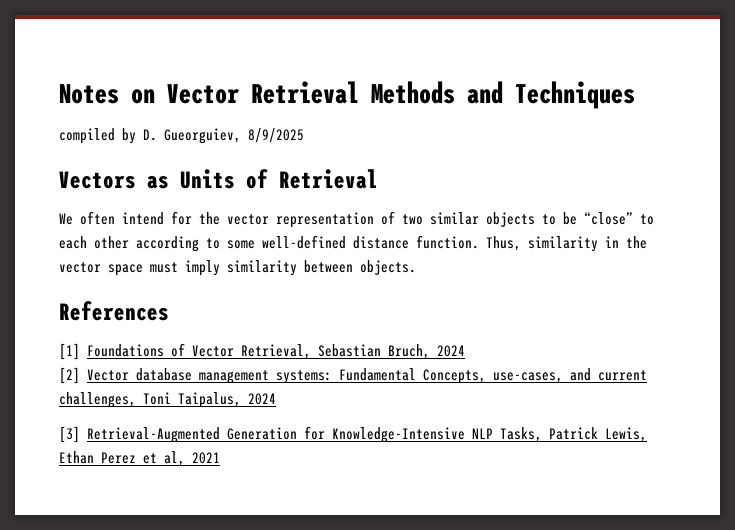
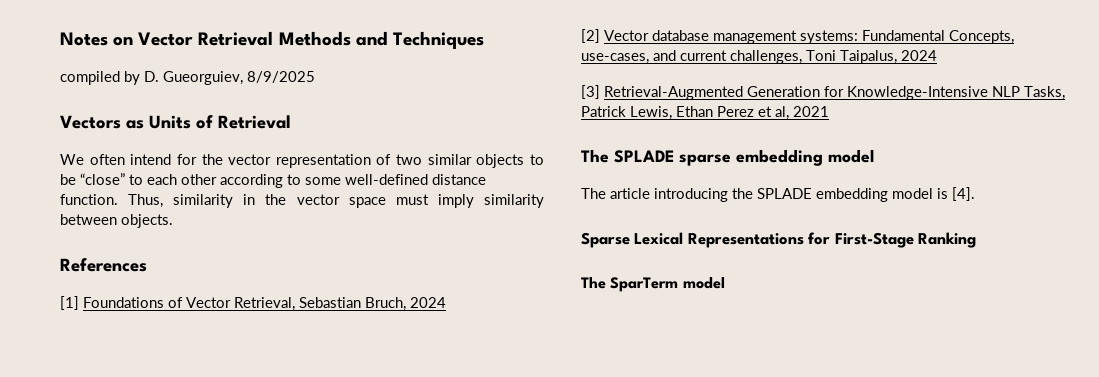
+ The SPLADE sparse embedding model
+ The article introducing the SPLADE embedding model is [4].
+ Sparse Lexical Representations for First-Stage Ranking
+ The SparTerm model

